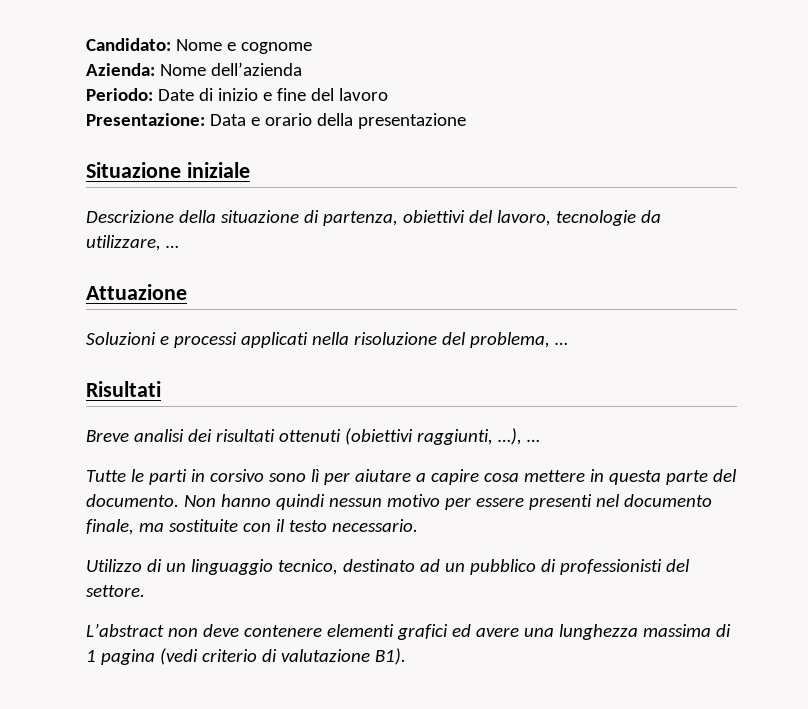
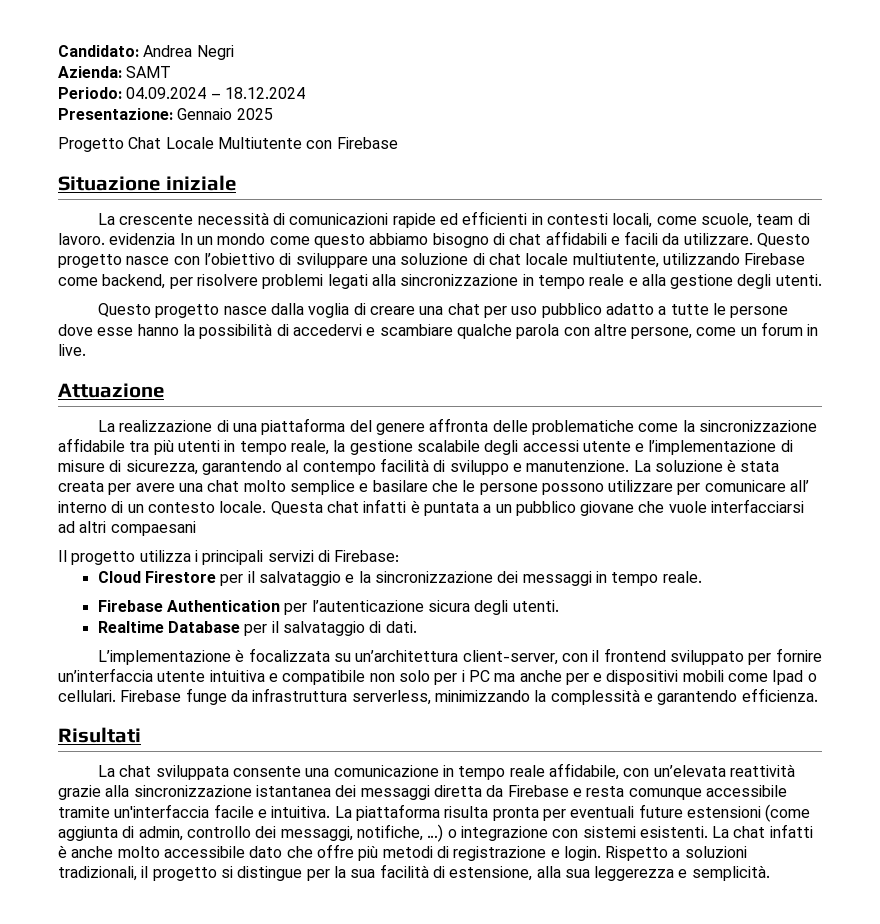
- Candidato: Nome e cognome
+ Candidato: Andrea Negri
- Azienda: Nome dell’azienda
+ Azienda: SAMT
- Periodo: Date di inizio e fine del lavoro
- Presentazione: Data e orario della presentazione
+ Periodo: 04.09.2024 – 18.12.2024
+ Presentazione: Gennaio 2025
+ Progetto Chat Locale Multiutente con Firebase
  Situazione iniziale
- Descrizione della situazione di partenza, obiettivi del lavoro, tecnologie da utilizzare, …
+ La crescente necessità di comunicazioni rapide ed efficienti in contesti locali, come scuole, team di lavoro. evidenzia In un mondo come questo abbiamo bisogno di chat affidabili e facili da utilizzare. Questo progetto nasce con l’obiettivo di sviluppare una soluzione di chat locale multiutente, utilizzando Firebase come backend, per risolvere problemi legati alla sincronizzazione in tempo reale e alla gestione degli utenti.
+ Questo progetto nasce dalla voglia di creare una chat per uso pubblico adatto a tutte le persone dove esse hanno la possibilità di accedervi e scambiare qualche parola con altre persone, come un forum in live.
  Attuazione
- Soluzioni e processi applicati nella risoluzione del problema, …
+ La realizzazione di una piattaforma del genere affronta delle problematiche come la sincronizzazione affidabile tra più utenti in tempo reale, la gestione scalabile degli accessi utente e l’implementazione di misure di sicurezza, garantendo al contempo facilità di sviluppo e manutenzione. La soluzione è stata creata per avere una chat molto semplice e basilare che le persone possono utilizzare per comunicare all’ interno di un contesto locale. Questa chat infatti è puntata a un pubblico giovane che vuole interfacciarsi ad altri compaesani
+ Il progetto utilizza i principali servizi di Firebase:
+ Cloud Firestore per il salvataggio e la sincronizzazione dei messaggi in tempo reale.
+ Firebase Authentication per l’autenticazione sicura degli utenti.
+ Realtime Database per il salvataggio di dati.
+ L’implementazione è focalizzata su un’architettura client-server, con il frontend sviluppato per fornire un’interfaccia utente intuitiva e compatibile non solo per i PC ma anche per e dispositivi mobili come Ipad o cellulari. Firebase funge da infrastruttura serverless, minimizzando la complessità e garantendo efficienza.
  Risultati
- Breve analisi dei risultati ottenuti (obiettivi raggiunti, …), …
- Tutte le parti in corsivo sono lì per aiutare a capire cosa mettere in questa parte del documento. Non hanno quindi nessun motivo per essere presenti nel documento finale, ma sostituite con il testo necessario.
- Utilizzo di un linguaggio tecnico, destinato ad un pubblico di professionisti del settore.
- L’abstract non deve contenere elementi grafici ed avere una lunghezza massima di 1 pagina (vedi criterio di valutazione B1).
+ La chat sviluppata consente una comunicazione in tempo reale affidabile, con un’elevata reattività grazie alla sincronizzazione istantanea dei messaggi diretta da Firebase e resta comunque accessibile tramite un'interfaccia facile e intuitiva. La piattaforma risulta pronta per eventuali future estensioni (come aggiunta di admin, controllo dei messaggi, notifiche, …) o integrazione con sistemi esistenti. La chat infatti è anche molto accessibile dato che offre più metodi di registrazione e login. Rispetto a soluzioni tradizionali, il progetto si distingue per la sua facilità di estensione, alla sua leggerezza e semplicità.

